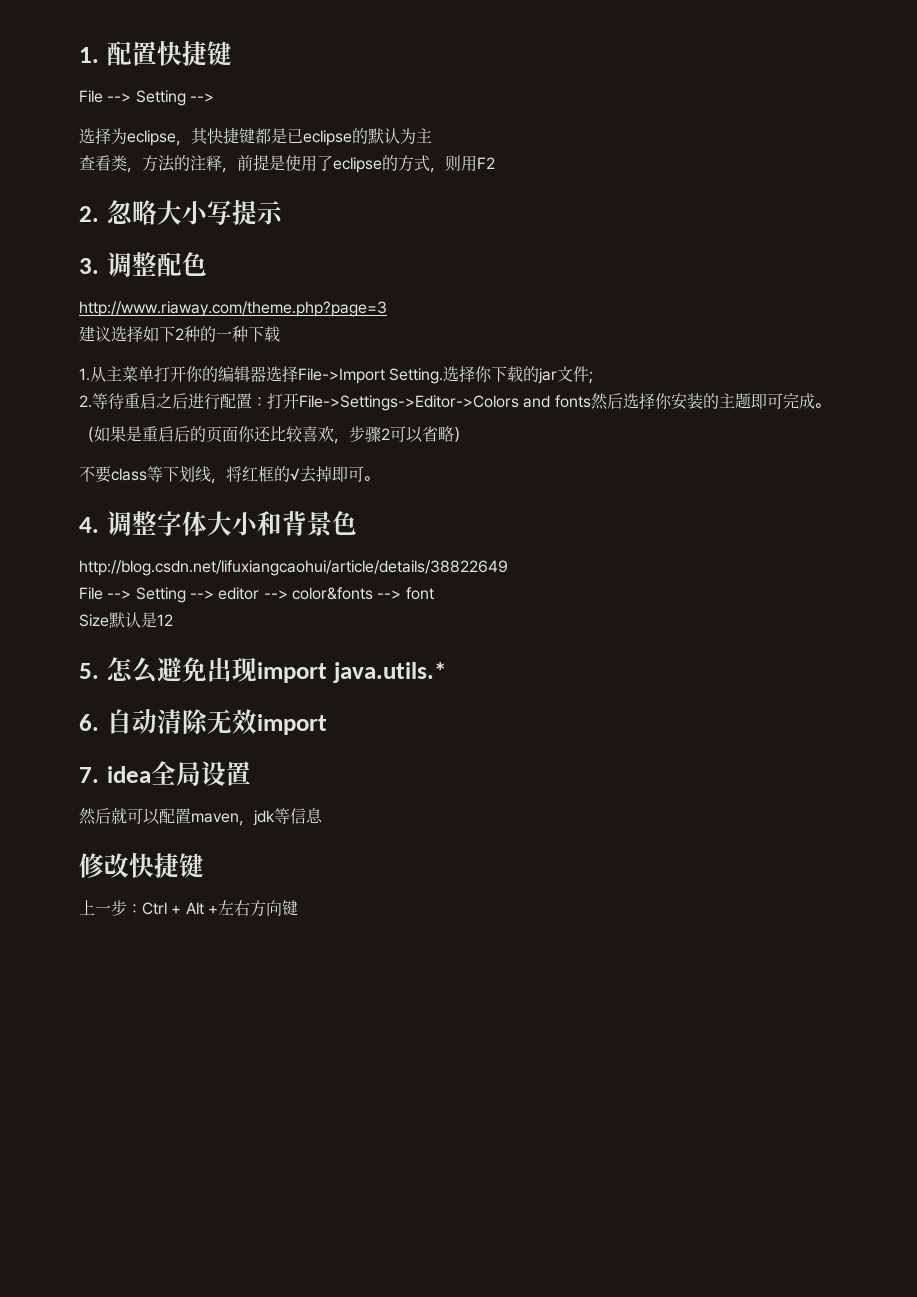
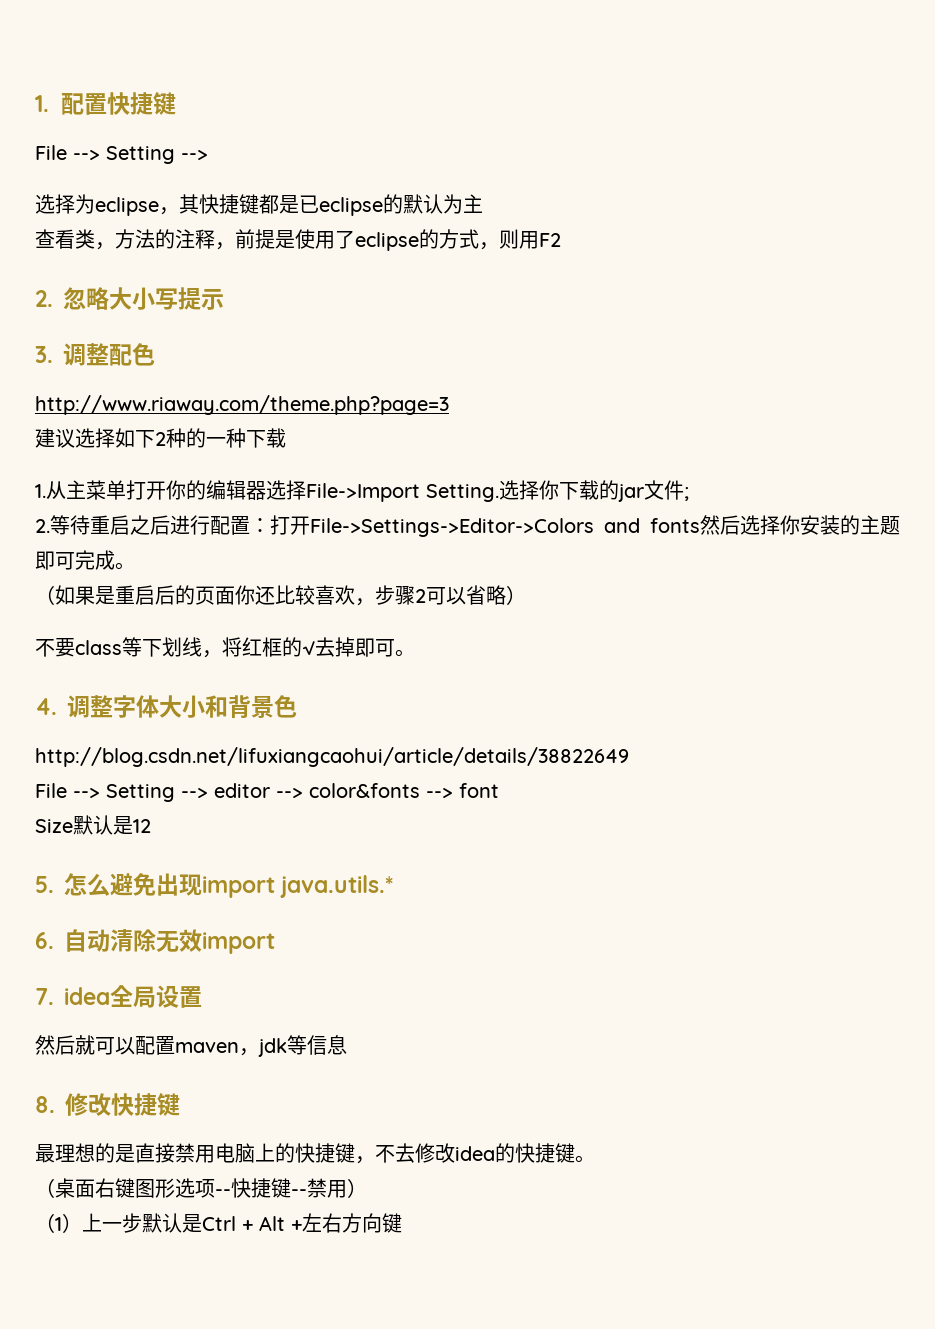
- 修改快捷键
+ 8.修改快捷键
- 上一步：Ctrl + Alt +左右方向键
+ 最理想的是直接禁用电脑上的快捷键，不去修改idea的快捷键。
+ （桌面右键图形选项--快捷键--禁用）
+ （1）上一步默认是Ctrl + Alt +左右方向键

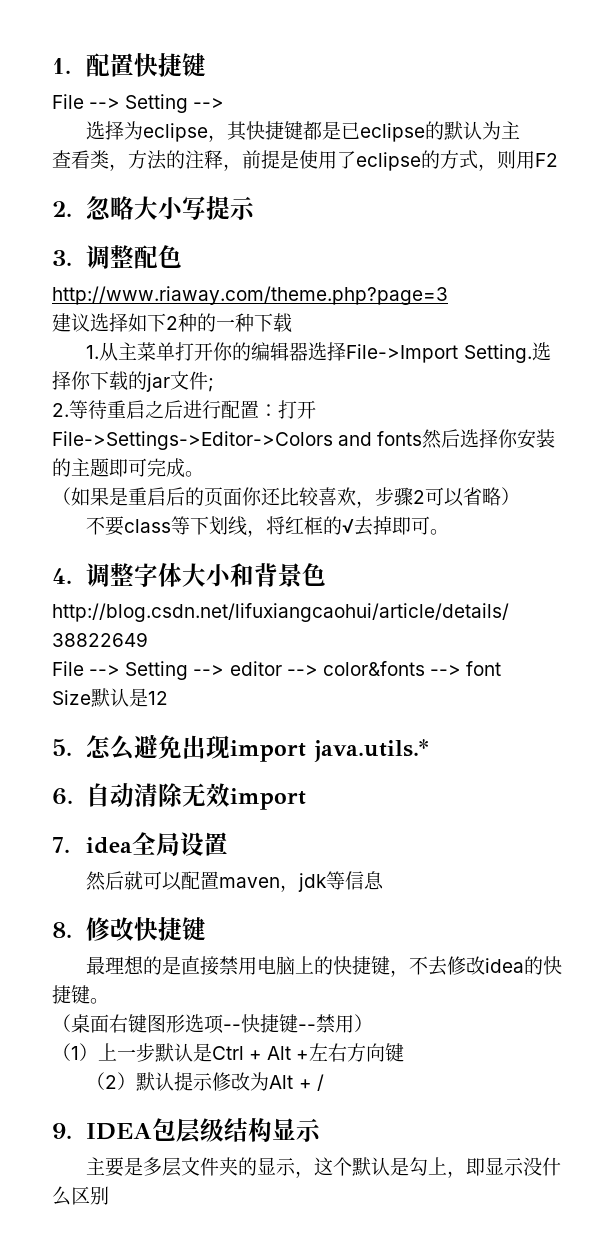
+ （2）默认提示修改为Alt + /
+ 9. IDEA包层级结构显示
+ 主要是多层文件夹的显示，这个默认是勾上，即显示没什么区别

